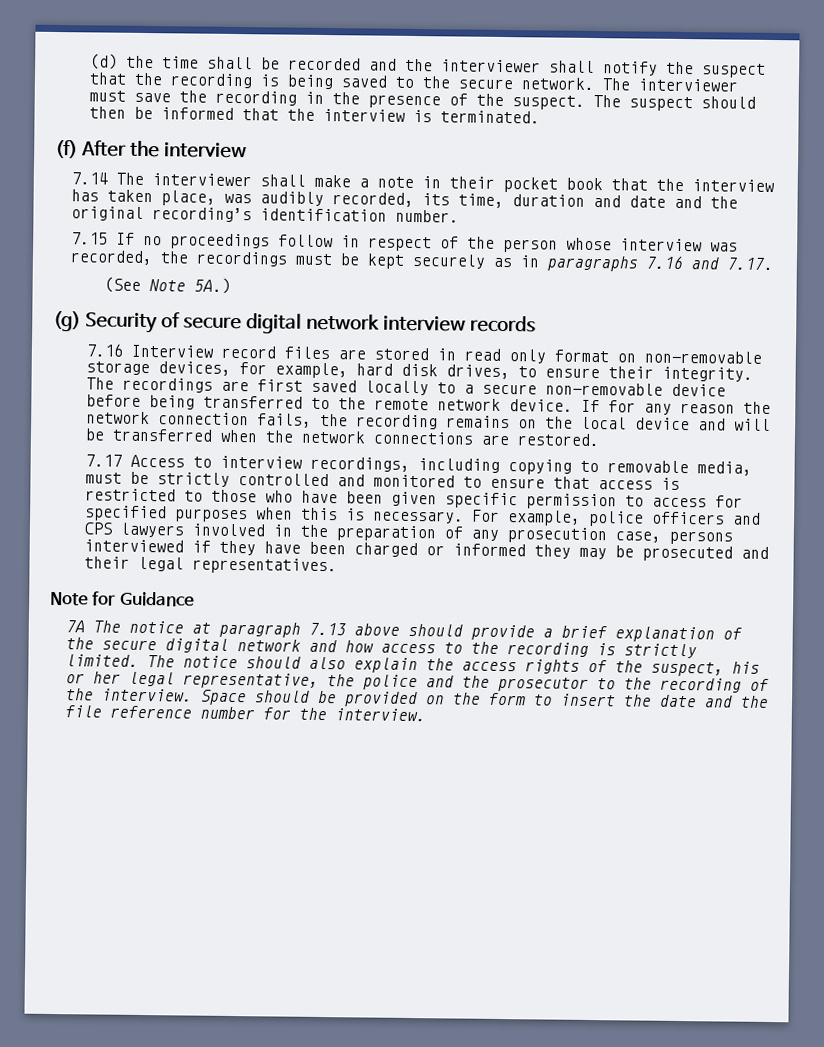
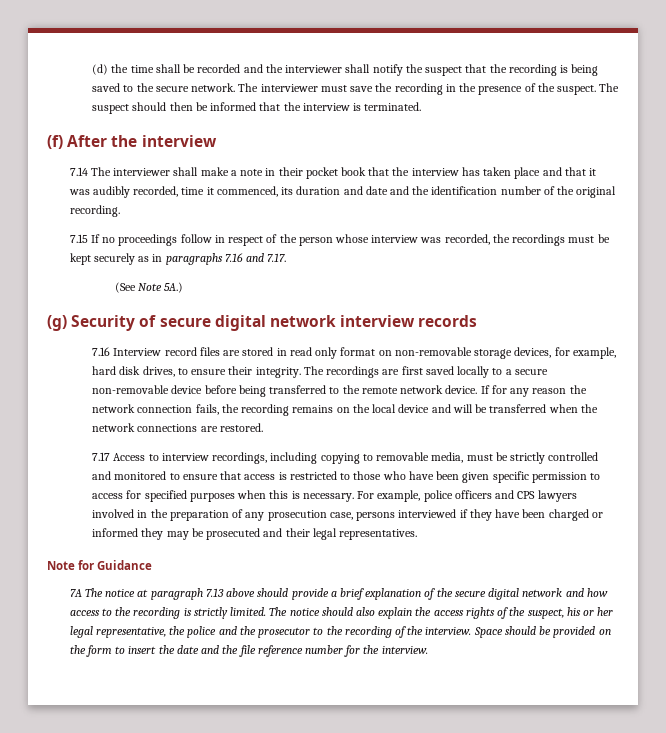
- 7.14 The interviewer shall make a note in their pocket book that the interview has taken place, was audibly recorded, its time, duration and date and the original recording’s identification number.
+ 7.14 The interviewer shall make a note in their pocket book that the interview has taken place and that it was audibly recorded, time it commenced, its duration and date and the identification number of the original recording.

